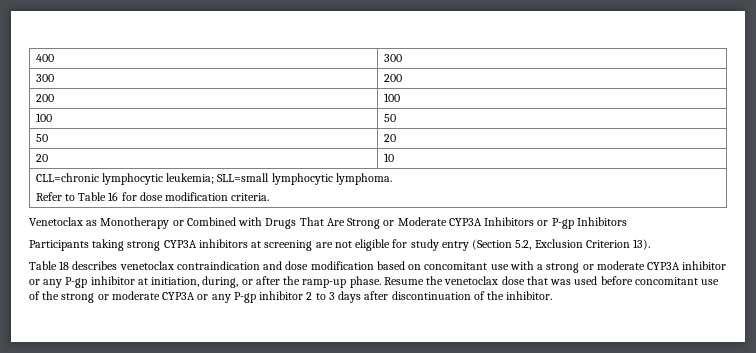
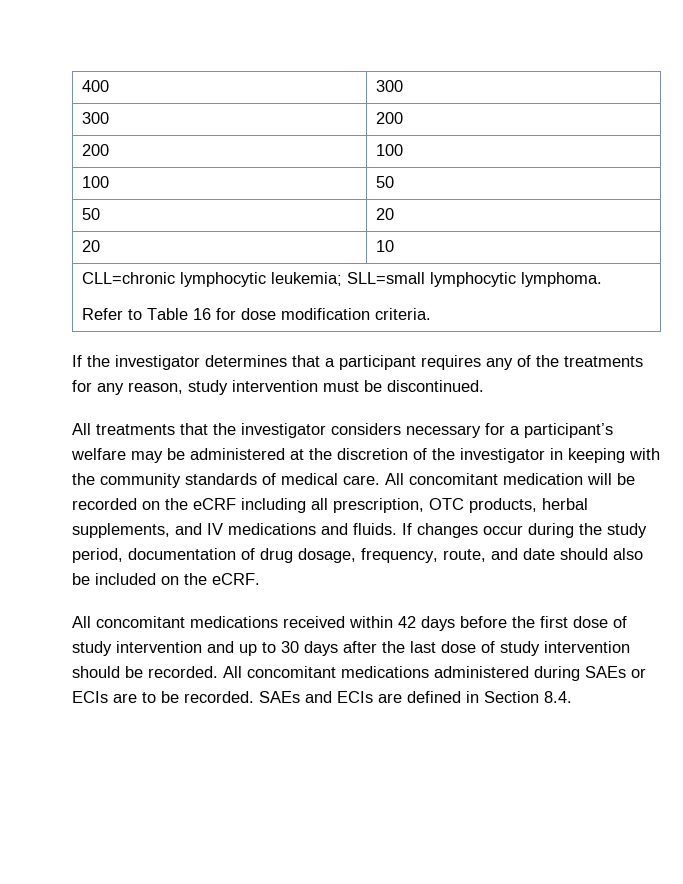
- Venetoclax as Monotherapy or Combined with Drugs That Are Strong or Moderate CYP3A Inhibitors or P-gp Inhibitors
- Participants taking strong CYP3A inhibitors at screening are not eligible for study entry (Section 5.2, Exclusion Criterion 13).
- Table 18 describes venetoclax contraindication and dose modification based on concomitant use with a strong or moderate CYP3A inhibitor or any P-gp inhibitor at initiation, during, or after the ramp-up phase. Resume the venetoclax dose that was used before concomitant use of the strong or moderate CYP3A or any P-gp inhibitor 2 to 3 days after discontinuation of the inhibitor.
+ If the investigator determines that a participant requires any of the treatments for any reason, study intervention must be discontinued.
+ All treatments that the investigator considers necessary for a participant’s welfare may be administered at the discretion of the investigator in keeping with the community standards of medical care. All concomitant medication will be recorded on the eCRF including all prescription, OTC products, herbal supplements, and IV medications and fluids. If changes occur during the study period, documentation of drug dosage, frequency, route, and date should also be included on the eCRF.
+ All concomitant medications received within 42 days before the first dose of study intervention and up to 30 days after the last dose of study intervention should be recorded. All concomitant medications administered during SAEs or ECIs are to be recorded. SAEs and ECIs are defined in Section 8.4.

